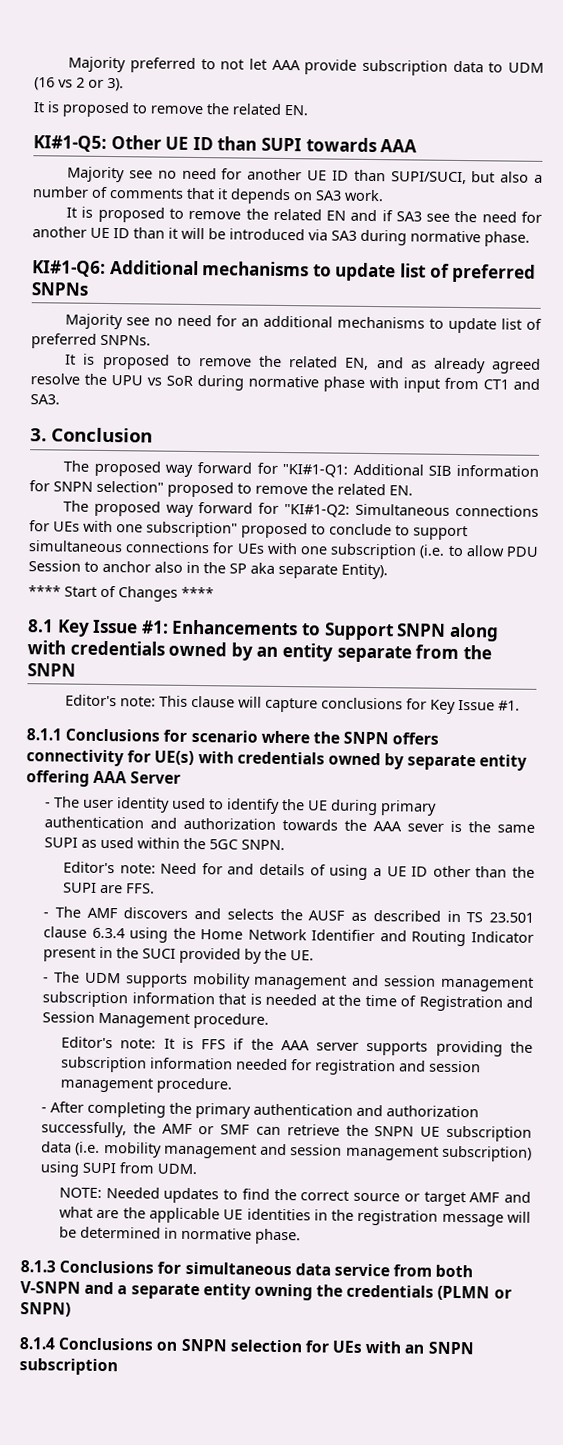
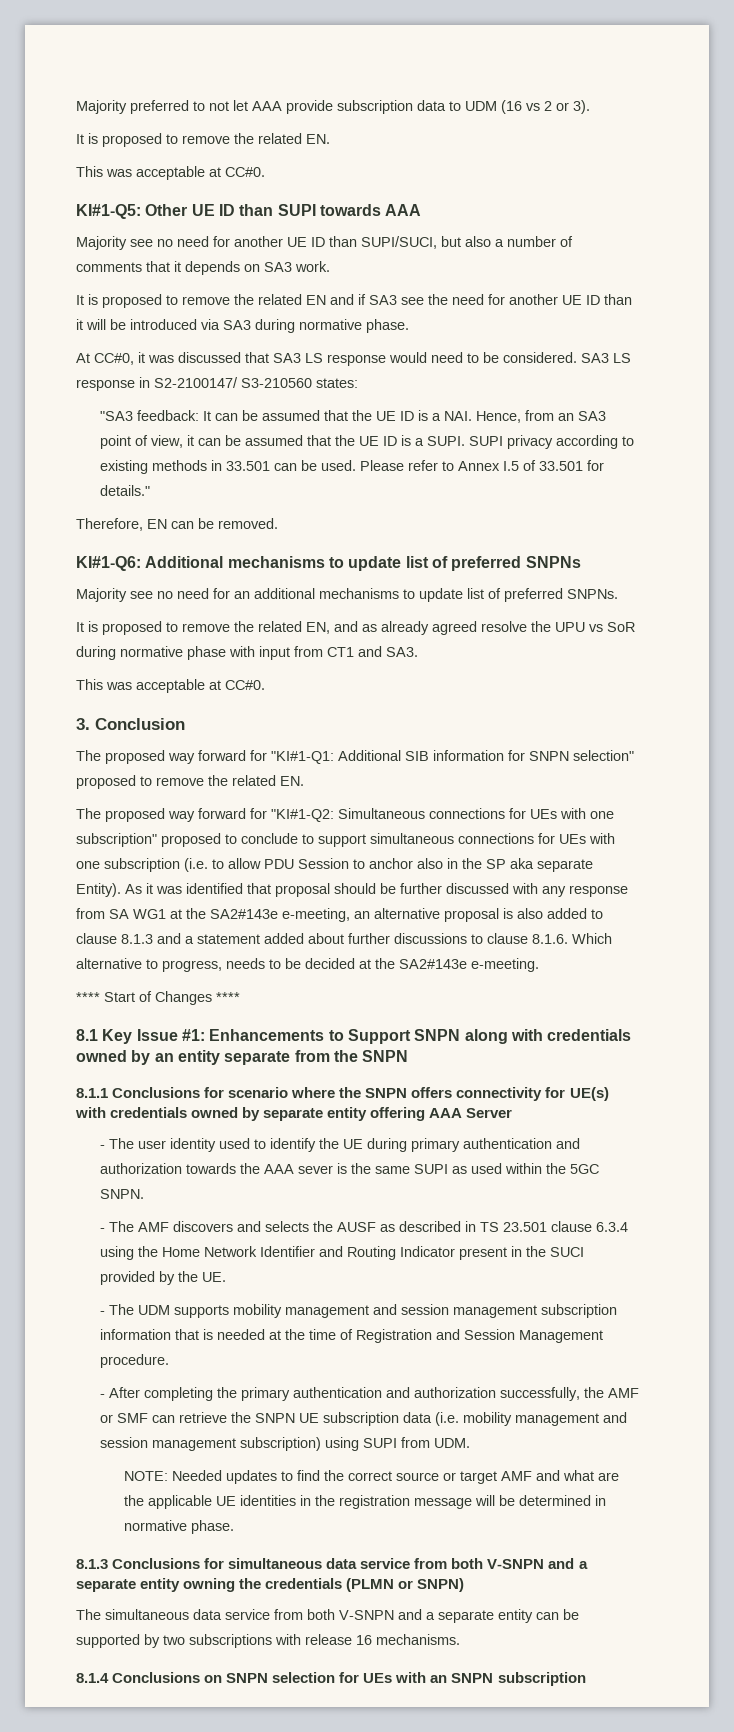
  It is proposed to remove the related EN.
+ This was acceptable at CC#0.
+ At CC#0, it was discussed that SA3 LS response would need to be considered. SA3 LS response in S2-2100147/ S3-210560 states:
+ "SA3 feedback: It can be assumed that the UE ID is a NAI. Hence, from an SA3 point of view, it can be assumed that the UE ID is a SUPI. SUPI privacy according to existing methods in 33.501 can be used. Please refer to Annex I.5 of 33.501 for details."
+ Therefore, EN can be removed.
  It is proposed to remove the related EN, and as already agreed resolve the UPU vs SoR during normative phase with input from CT1 and SA3.
+ This was acceptable at CC#0.
+ As it was identified that proposal should be further discussed with any response from SA WG1 at the SA2#143e e-meeting, an alternative proposal is also added to clause 8.1.3 and a statement added about further discussions to clause 8.1.6. Which alternative to progress, needs to be decided at the SA2#143e e-meeting.
- Editor's note: This clause will capture conclusions for Key Issue #1.
- Editor's note: Need for and details of using a UE ID other than the SUPI are FFS.
- Editor's note: It is FFS if the AAA server supports providing the subscription information needed for registration and session management procedure.
+ The simultaneous data service from both V-SNPN and a separate entity can be supported by two subscriptions with release 16 mechanisms.

